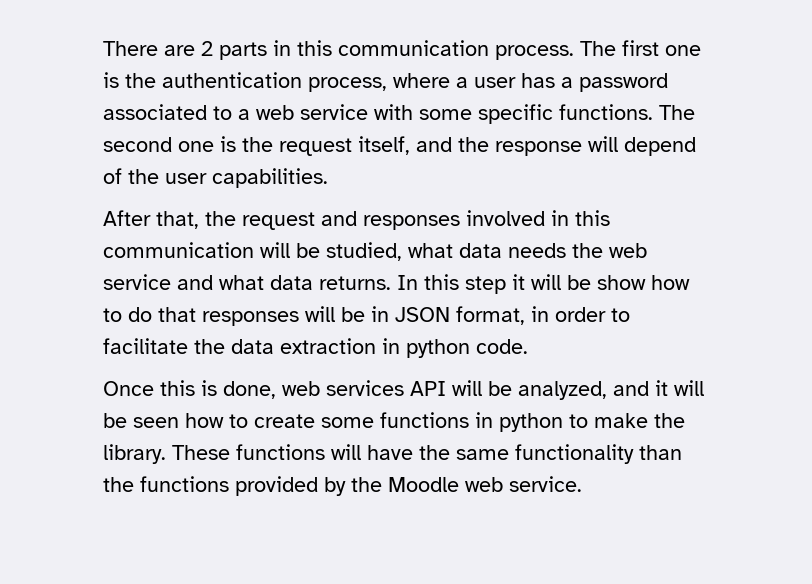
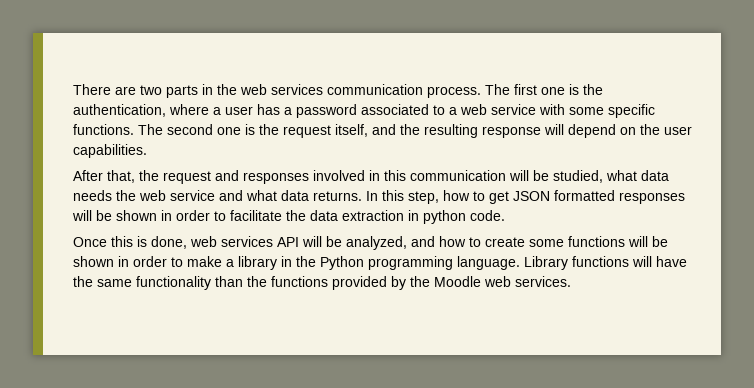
- There are 2 parts in this communication process.
+ There are two parts in the web services communication process.
- The first one is the authentication process, where a user has a password associated to a web service with some specific functions.
+ The first one is the authentication, where a user has a password associated to a web service with some specific functions.
- The second one is the request itself, and the response will depend of the user capabilities.
+ The second one is the request itself, and the resulting response will depend on the user capabilities.
- In this step it will be show how to do that responses will be in JSON format, in order to facilitate the data extraction in python code.
+ In this step, how to get JSON formatted responses will be shown in order to facilitate the data extraction in python code.
- Once this is done, web services API will be analyzed, and it will be seen how to create some functions in python to make the library. These functions will have the same functionality than the functions provided by the Moodle web service.
+ Once this is done, web services API will be analyzed, and how to create some functions will be shown in order to make a library in the Python programming language. Library functions will have the same functionality than the functions provided by the Moodle web services.

